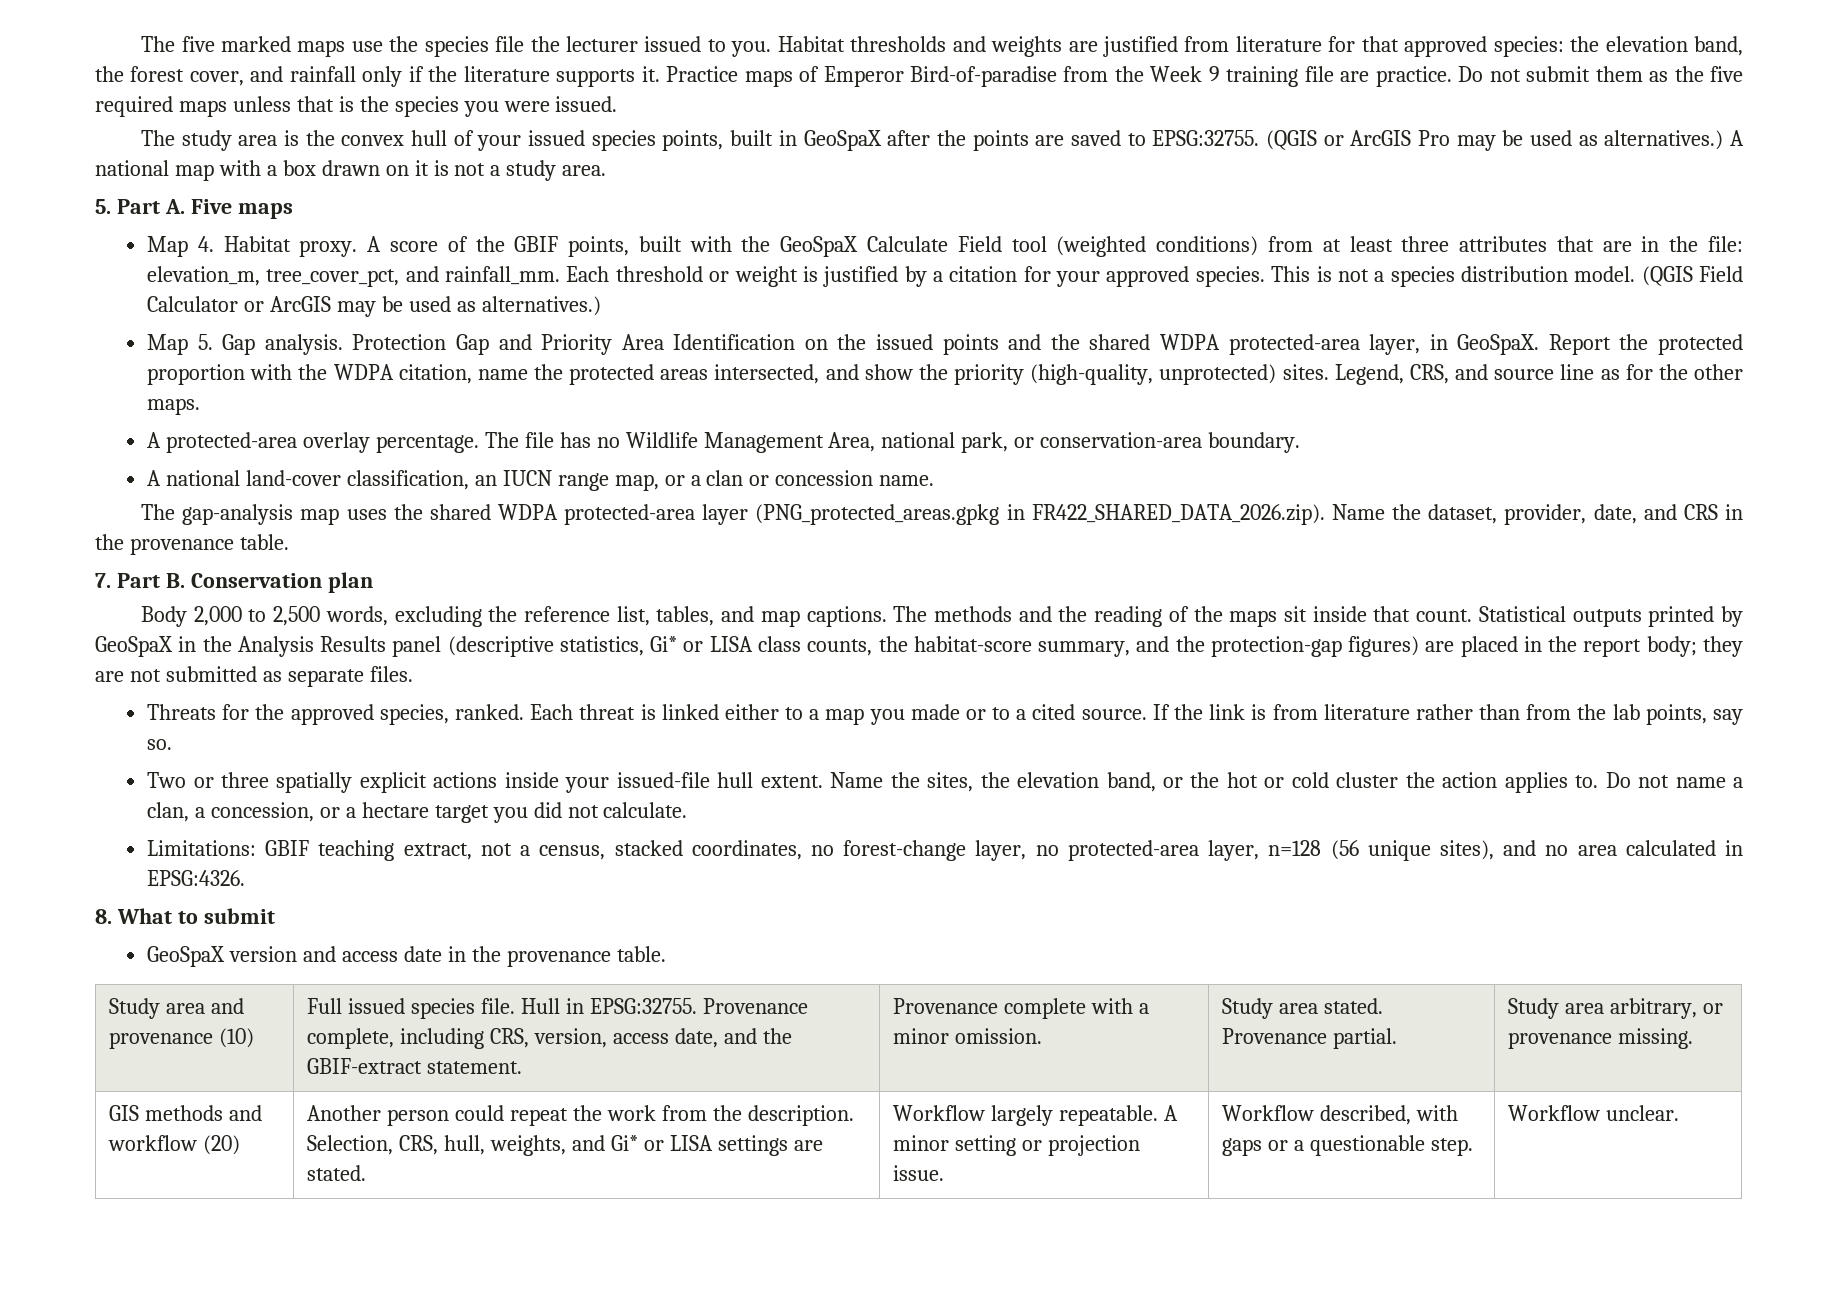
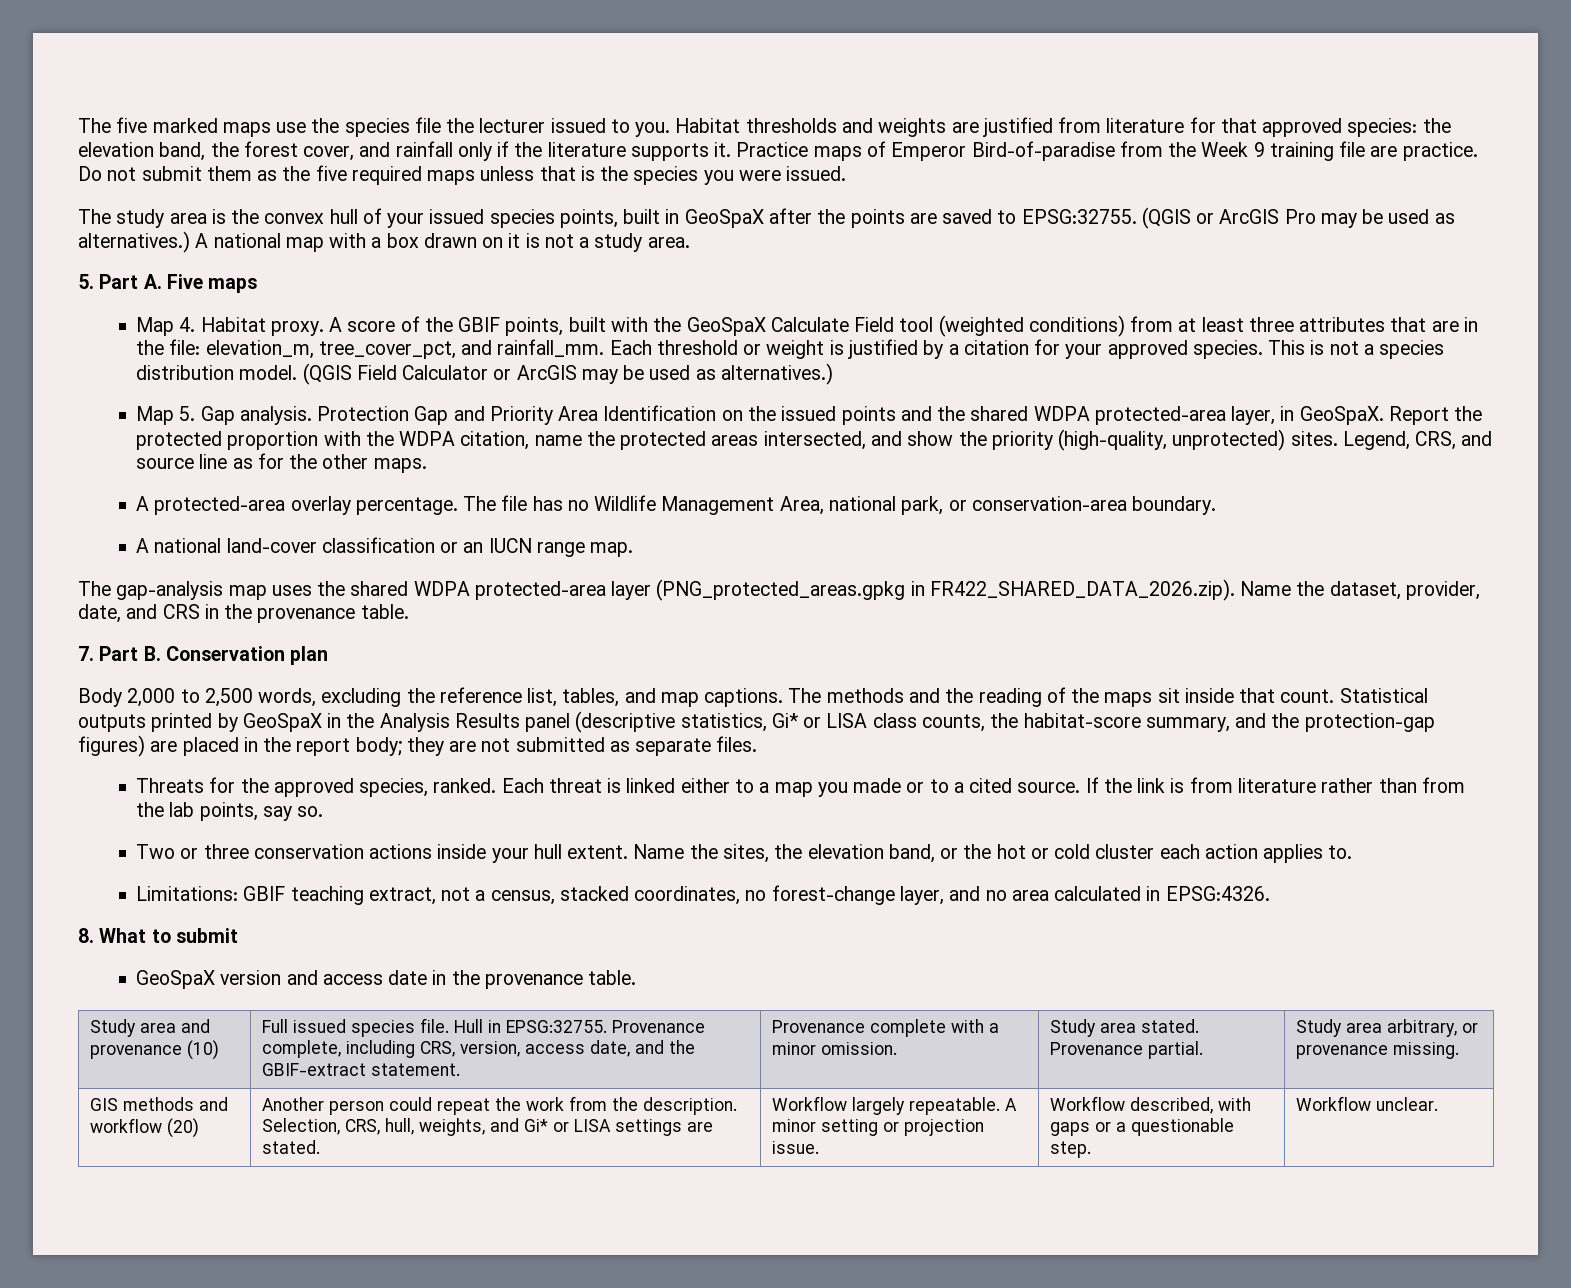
- A national land-cover classification, an IUCN range map, or a clan or concession name.
+ A national land-cover classification or an IUCN range map.
- Two or three spatially explicit actions inside your issued-file hull extent.
+ Two or three conservation actions inside your hull extent.
- Name the sites, the elevation band, or the hot or cold cluster the action applies to. Do not name a clan, a concession, or a hectare target you did not calculate.
+ Name the sites, the elevation band, or the hot or cold cluster each action applies to.
- Limitations: GBIF teaching extract, not a census, stacked coordinates, no forest-change layer, no protected-area layer, n=128 (56 unique sites), and no area calculated in EPSG:4326.
+ Limitations: GBIF teaching extract, not a census, stacked coordinates, no forest-change layer, and no area calculated in EPSG:4326.

